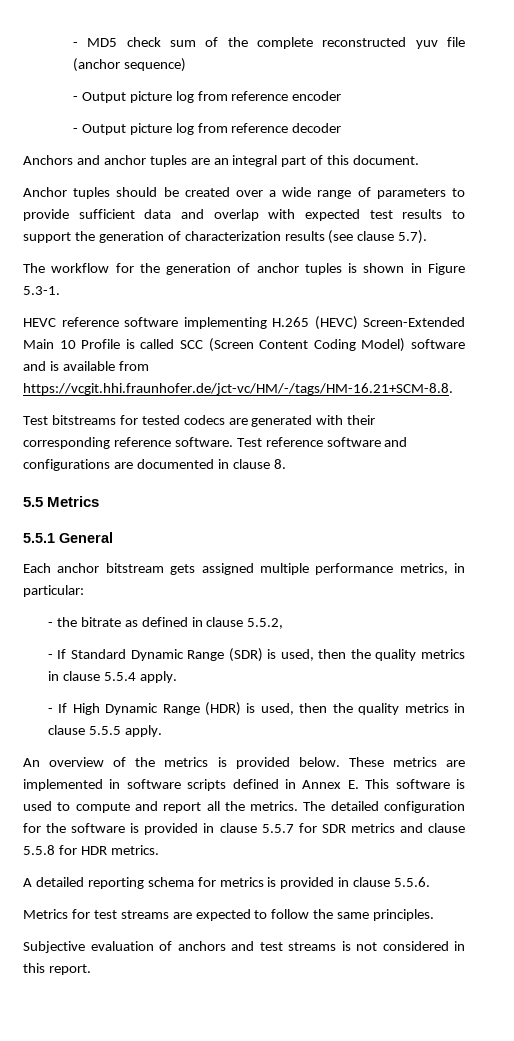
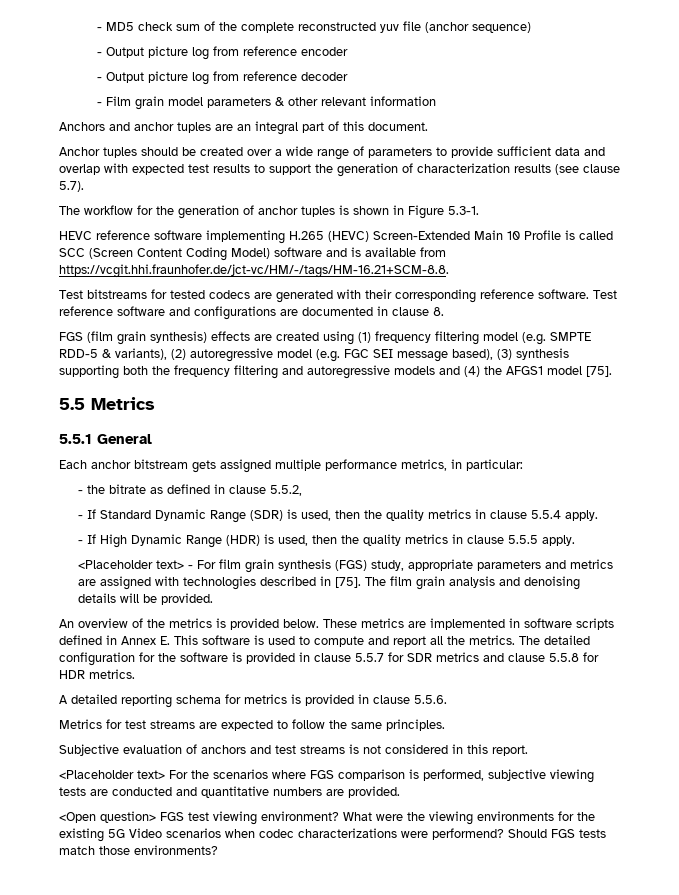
+ - Film grain model parameters & other relevant information
+ FGS (film grain synthesis) effects are created using (1) frequency filtering model (e.g. SMPTE RDD-5 & variants), (2) autoregressive model (e.g. FGC SEI message based), (3) synthesis supporting both the frequency filtering and autoregressive models and (4) the AFGS1 model [75].
+ <Placeholder text> - For film grain synthesis (FGS) study, appropriate parameters and metrics are assigned with technologies described in [75]. The film grain analysis and denoising details will be provided.
+ <Placeholder text> For the scenarios where FGS comparison is performed, subjective viewing tests are conducted and quantitative numbers are provided.
+ <Open question> FGS test viewing environment? What were the viewing environments for the existing 5G Video scenarios when codec characterizations were performend? Should FGS tests match those environments?

